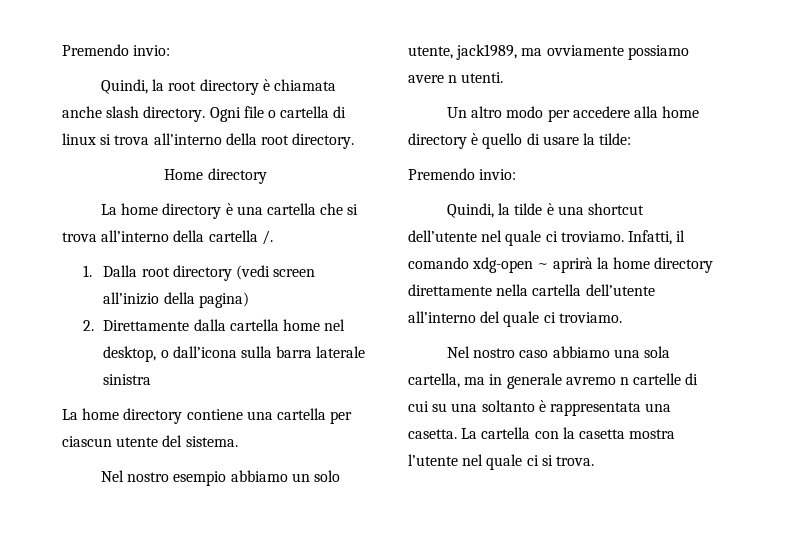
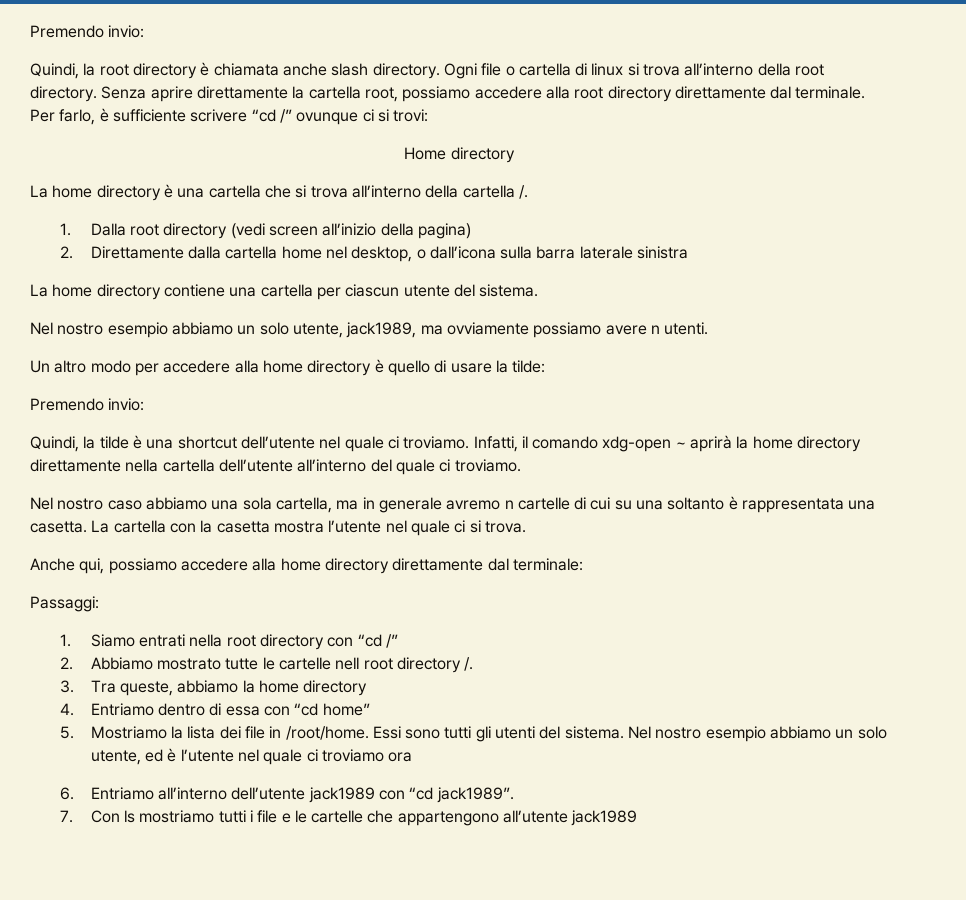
+ Senza aprire direttamente la cartella root, possiamo accedere alla root directory direttamente dal terminale. Per farlo, è sufficiente scrivere “cd /” ovunque ci si trovi:
+ Anche qui, possiamo accedere alla home directory direttamente dal terminale:
+ Passaggi:
+ 1. Siamo entrati nella root directory con “cd /”
+ 2. Abbiamo mostrato tutte le cartelle nell root directory /.
+ 3. Tra queste, abbiamo la home directory
+ 4. Entriamo dentro di essa con “cd home”
+ 5. Mostriamo la lista dei file in /root/home. Essi sono tutti gli utenti del sistema. Nel nostro esempio abbiamo un solo utente, ed è l’utente nel quale ci troviamo ora
+ 6. Entriamo all’interno dell’utente jack1989 con “cd jack1989”.
+ 7. Con ls mostriamo tutti i file e le cartelle che appartengono all’utente jack1989

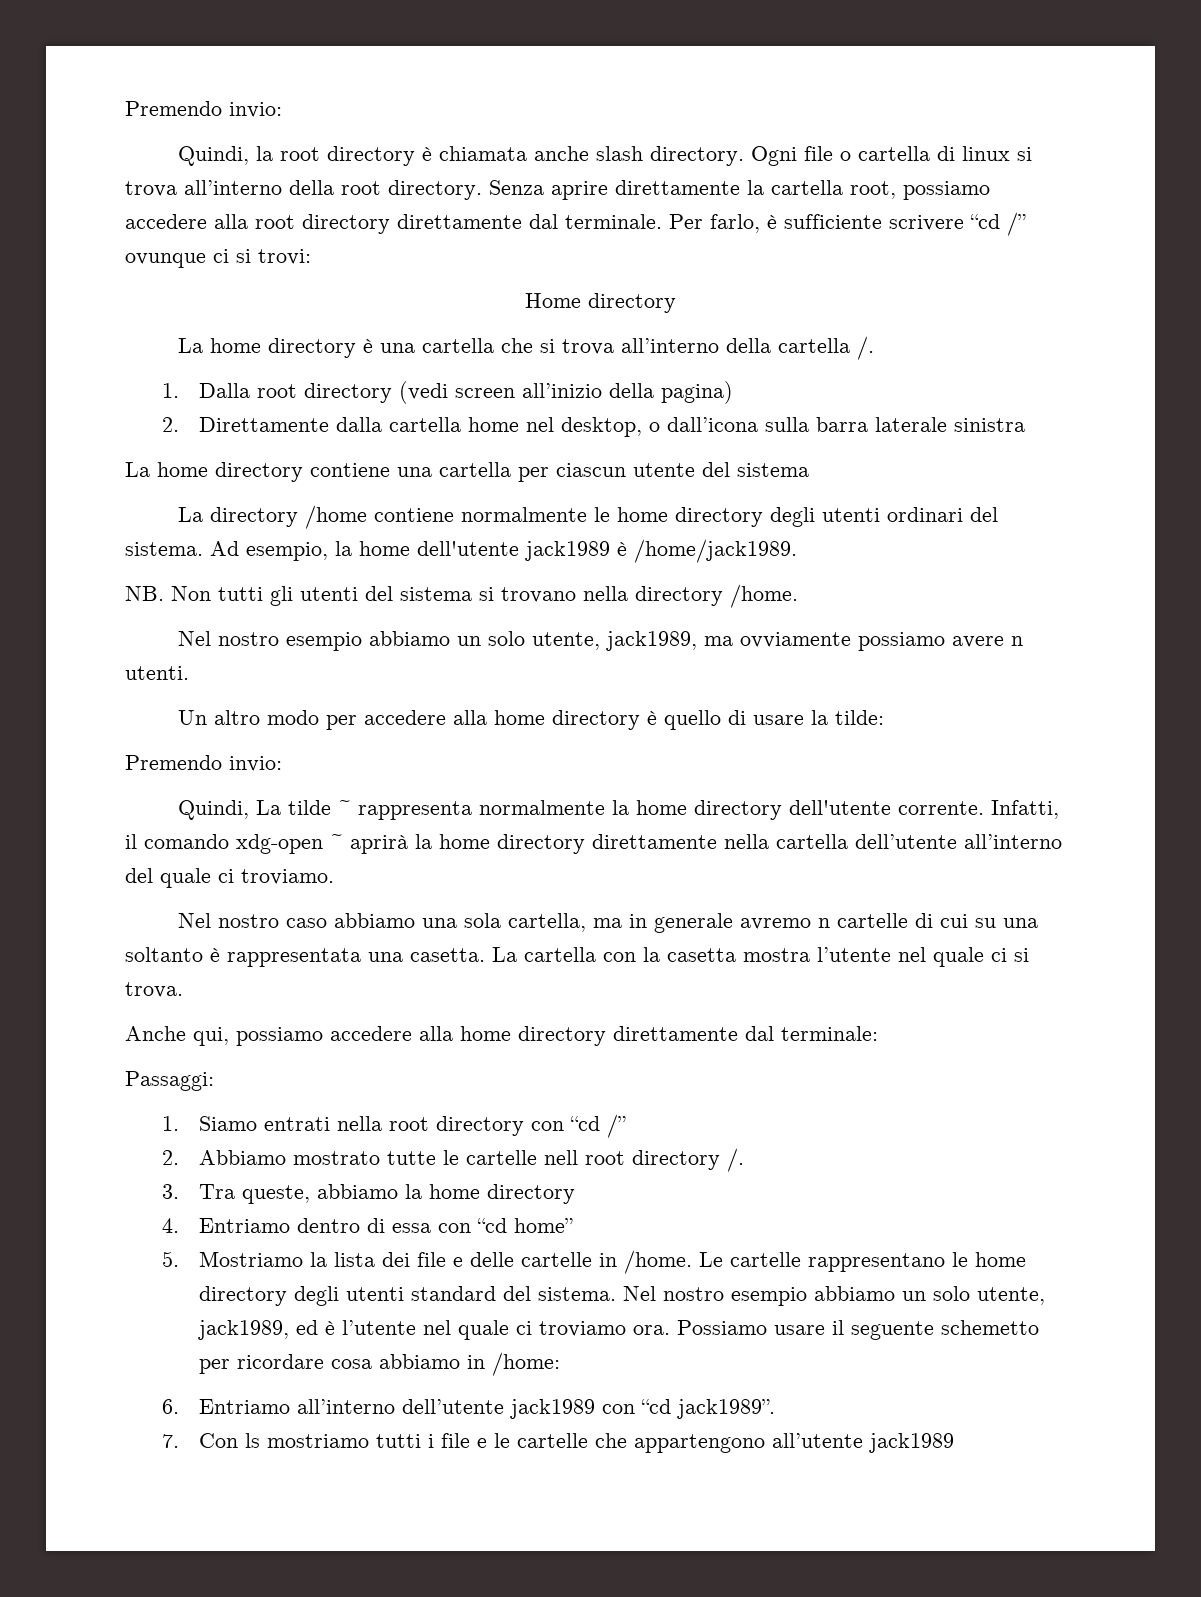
- La home directory contiene una cartella per ciascun utente del sistema.
+ La home directory contiene una cartella per ciascun utente del sistema
+ La directory /home contiene normalmente le home directory degli utenti ordinari del sistema. Ad esempio, la home dell'utente jack1989 è /home/jack1989.
+ NB. Non tutti gli utenti del sistema si trovano nella directory /home.
- Quindi, la tilde è una shortcut dell’utente nel quale ci troviamo.
+ Quindi, La tilde ~ rappresenta normalmente la home directory dell'utente corrente.
- 5. Mostriamo la lista dei file in /root/home. Essi sono tutti gli utenti del sistema.
+ 5. Mostriamo la lista dei file e delle cartelle in /home. Le cartelle rappresentano le home directory degli utenti standard del sistema.
- Nel nostro esempio abbiamo un solo utente, ed è l’utente nel quale ci troviamo ora
+ Nel nostro esempio abbiamo un solo utente, jack1989, ed è l’utente nel quale ci troviamo ora. Possiamo usare il seguente schemetto per ricordare cosa abbiamo in /home:

